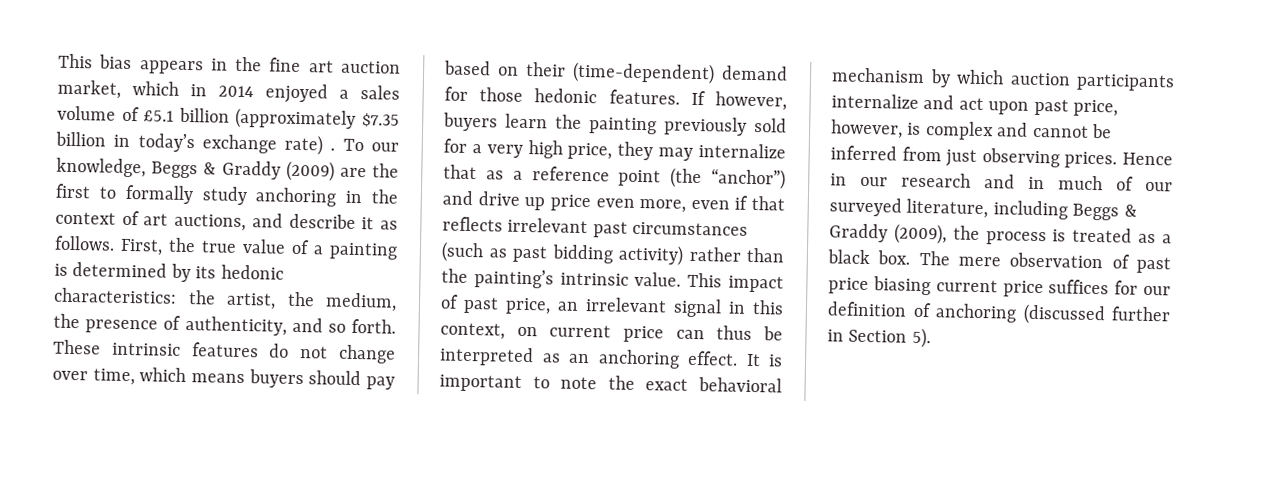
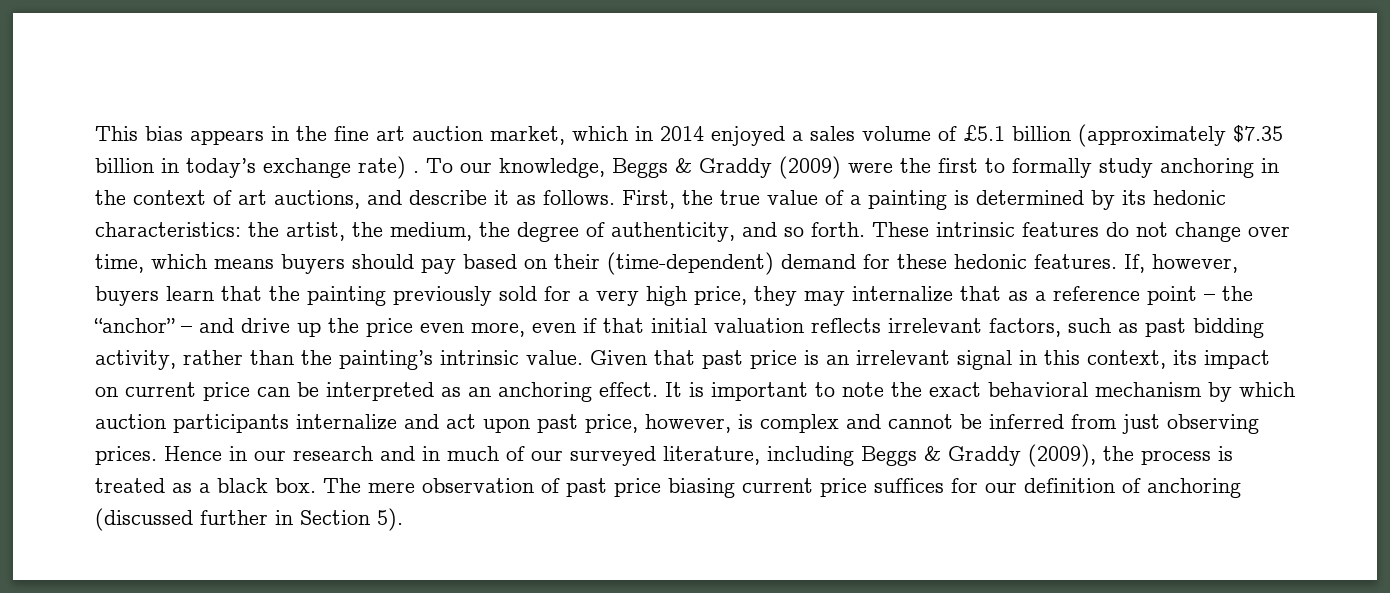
- To our knowledge, Beggs & Graddy (2009) are the first to formally study anchoring in the context of art auctions, and describe it as follows.
+ To our knowledge, Beggs & Graddy (2009) were the first to formally study anchoring in the context of art auctions, and describe it as follows.
- First, the true value of a painting is determined by its hedonic characteristics: the artist, the medium, the presence of authenticity, and so forth.
+ First, the true value of a painting is determined by its hedonic characteristics: the artist, the medium, the degree of authenticity, and so forth.
- These intrinsic features do not change over time, which means buyers should pay based on their (time-dependent) demand for those hedonic features.
+ These intrinsic features do not change over time, which means buyers should pay based on their (time-dependent) demand for these hedonic features.
- If however, buyers learn the painting previously sold for a very high price, they may internalize that as a reference point (the “anchor”) and drive up price even more, even if that reflects irrelevant past circumstances (such as past bidding activity) rather than the painting’s intrinsic value.
+ If, however, buyers learn that the painting previously sold for a very high price, they may internalize that as a reference point – the “anchor” – and drive up the price even more, even if that initial valuation reflects irrelevant factors, such as past bidding activity, rather than the painting’s intrinsic value.
- This impact of past price, an irrelevant signal in this context, on current price can thus be interpreted as an anchoring effect.
+ Given that past price is an irrelevant signal in this context, its impact on current price can be interpreted as an anchoring effect.

